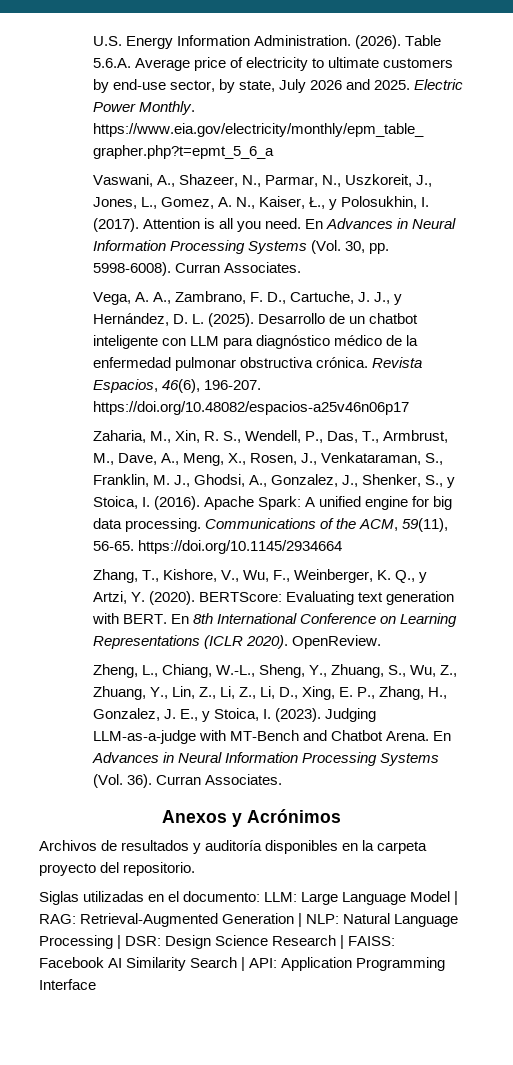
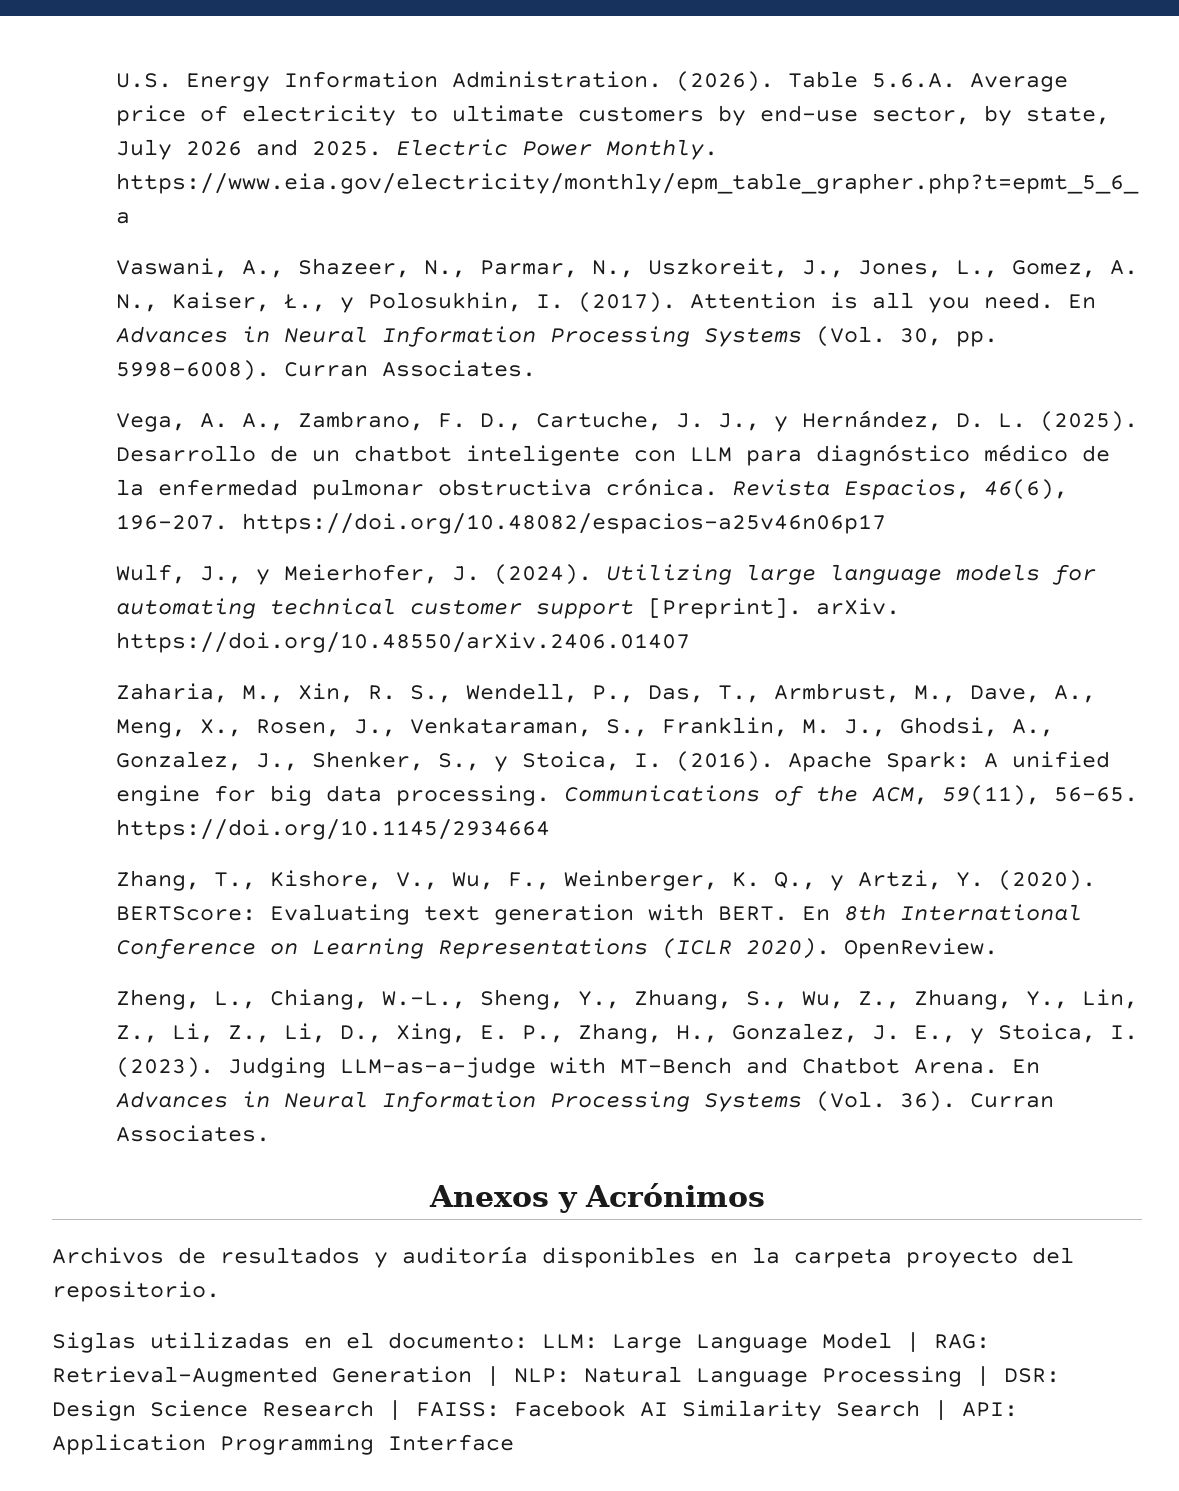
+ Wulf, J., y Meierhofer, J. (2024). Utilizing large language models for automating technical customer support [Preprint]. arXiv. https://doi.org/10.48550/arXiv.2406.01407

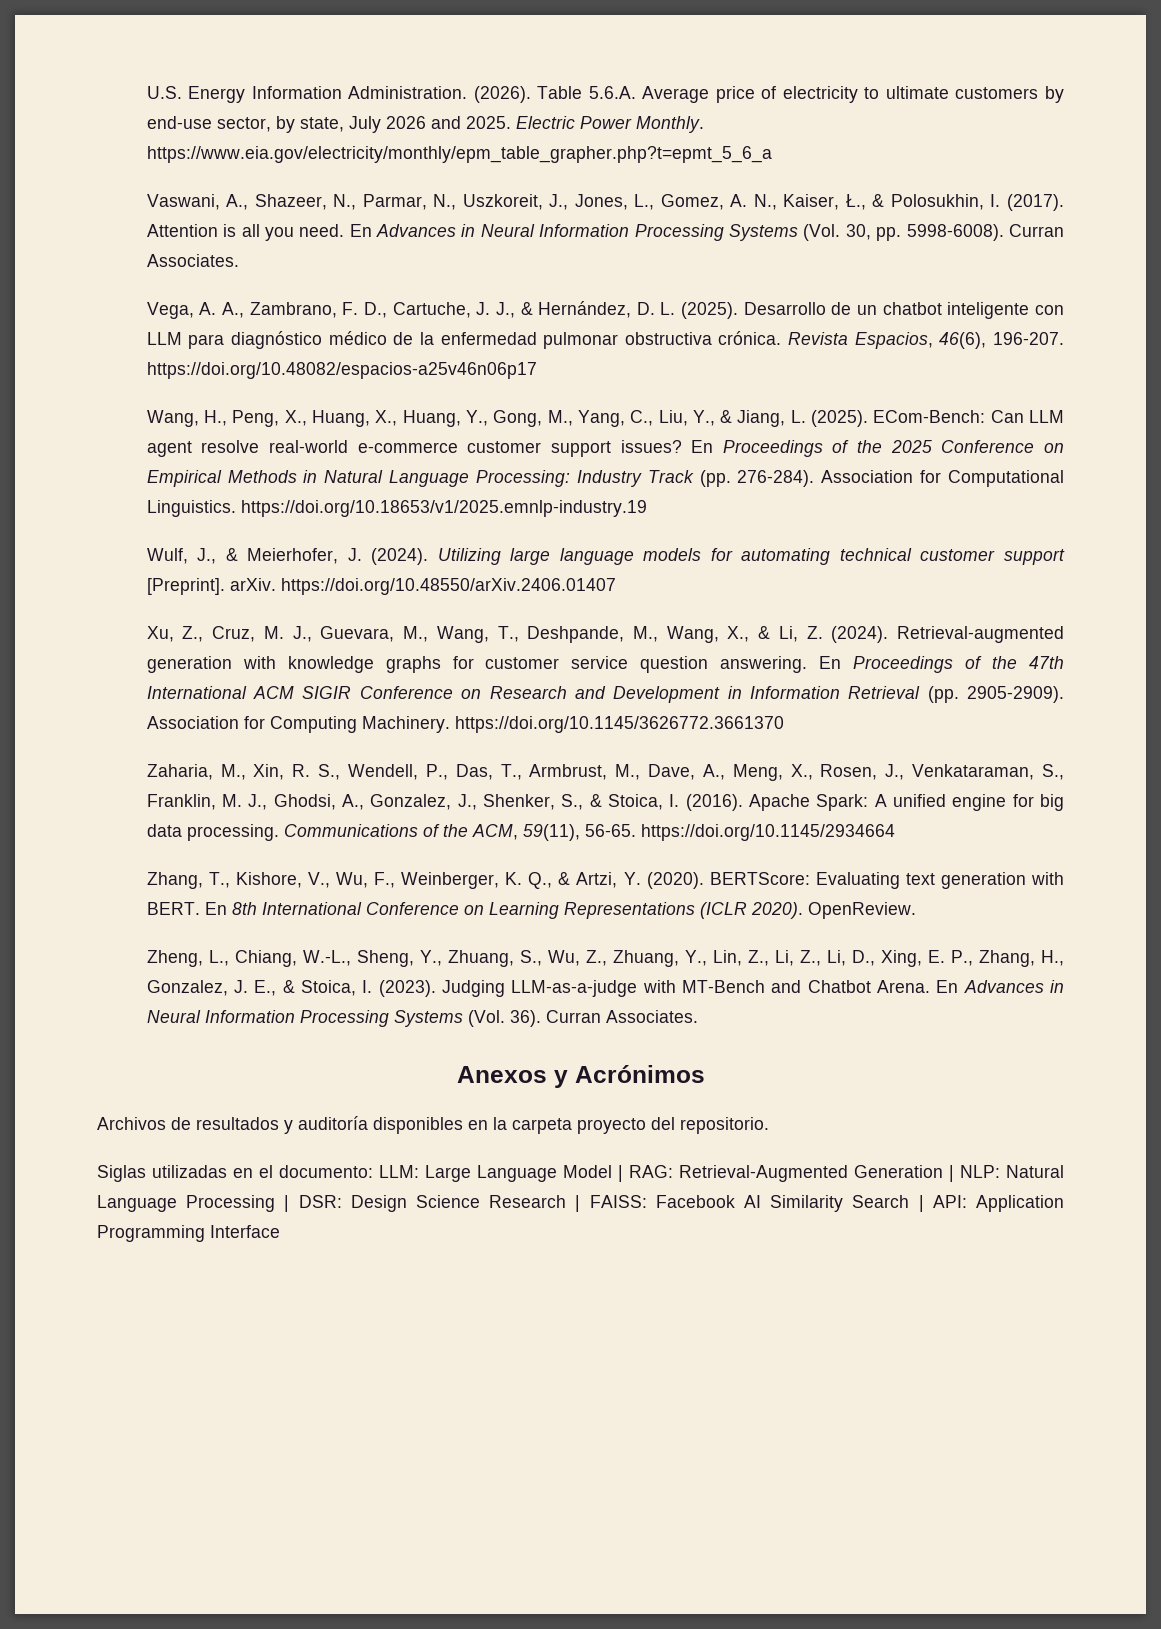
- Vaswani, A., Shazeer, N., Parmar, N., Uszkoreit, J., Jones, L., Gomez, A. N., Kaiser, Ł., y Polosukhin, I. (2017).
+ Vaswani, A., Shazeer, N., Parmar, N., Uszkoreit, J., Jones, L., Gomez, A. N., Kaiser, Ł., & Polosukhin, I. (2017).
- Vega, A. A., Zambrano, F. D., Cartuche, J. J., y Hernández, D. L. (2025).
+ Vega, A. A., Zambrano, F. D., Cartuche, J. J., & Hernández, D. L. (2025).
+ Wang, H., Peng, X., Huang, X., Huang, Y., Gong, M., Yang, C., Liu, Y., & Jiang, L. (2025). ECom-Bench: Can LLM agent resolve real-world e-commerce customer support issues? En Proceedings of the 2025 Conference on Empirical Methods in Natural Language Processing: Industry Track (pp. 276-284). Association for Computational Linguistics. https://doi.org/10.18653/v1/2025.emnlp-industry.19
- Wulf, J., y Meierhofer, J. (2024).
+ Wulf, J., & Meierhofer, J. (2024).
+ Xu, Z., Cruz, M. J., Guevara, M., Wang, T., Deshpande, M., Wang, X., & Li, Z. (2024). Retrieval-augmented generation with knowledge graphs for customer service question answering. En Proceedings of the 47th International ACM SIGIR Conference on Research and Development in Information Retrieval (pp. 2905-2909). Association for Computing Machinery. https://doi.org/10.1145/3626772.3661370
- Zaharia, M., Xin, R. S., Wendell, P., Das, T., Armbrust, M., Dave, A., Meng, X., Rosen, J., Venkataraman, S., Franklin, M. J., Ghodsi, A., Gonzalez, J., Shenker, S., y Stoica, I. (2016).
+ Zaharia, M., Xin, R. S., Wendell, P., Das, T., Armbrust, M., Dave, A., Meng, X., Rosen, J., Venkataraman, S., Franklin, M. J., Ghodsi, A., Gonzalez, J., Shenker, S., & Stoica, I. (2016).
- Zhang, T., Kishore, V., Wu, F., Weinberger, K. Q., y Artzi, Y. (2020).
+ Zhang, T., Kishore, V., Wu, F., Weinberger, K. Q., & Artzi, Y. (2020).
- Zheng, L., Chiang, W.-L., Sheng, Y., Zhuang, S., Wu, Z., Zhuang, Y., Lin, Z., Li, Z., Li, D., Xing, E. P., Zhang, H., Gonzalez, J. E., y Stoica, I. (2023).
+ Zheng, L., Chiang, W.-L., Sheng, Y., Zhuang, S., Wu, Z., Zhuang, Y., Lin, Z., Li, Z., Li, D., Xing, E. P., Zhang, H., Gonzalez, J. E., & Stoica, I. (2023).

